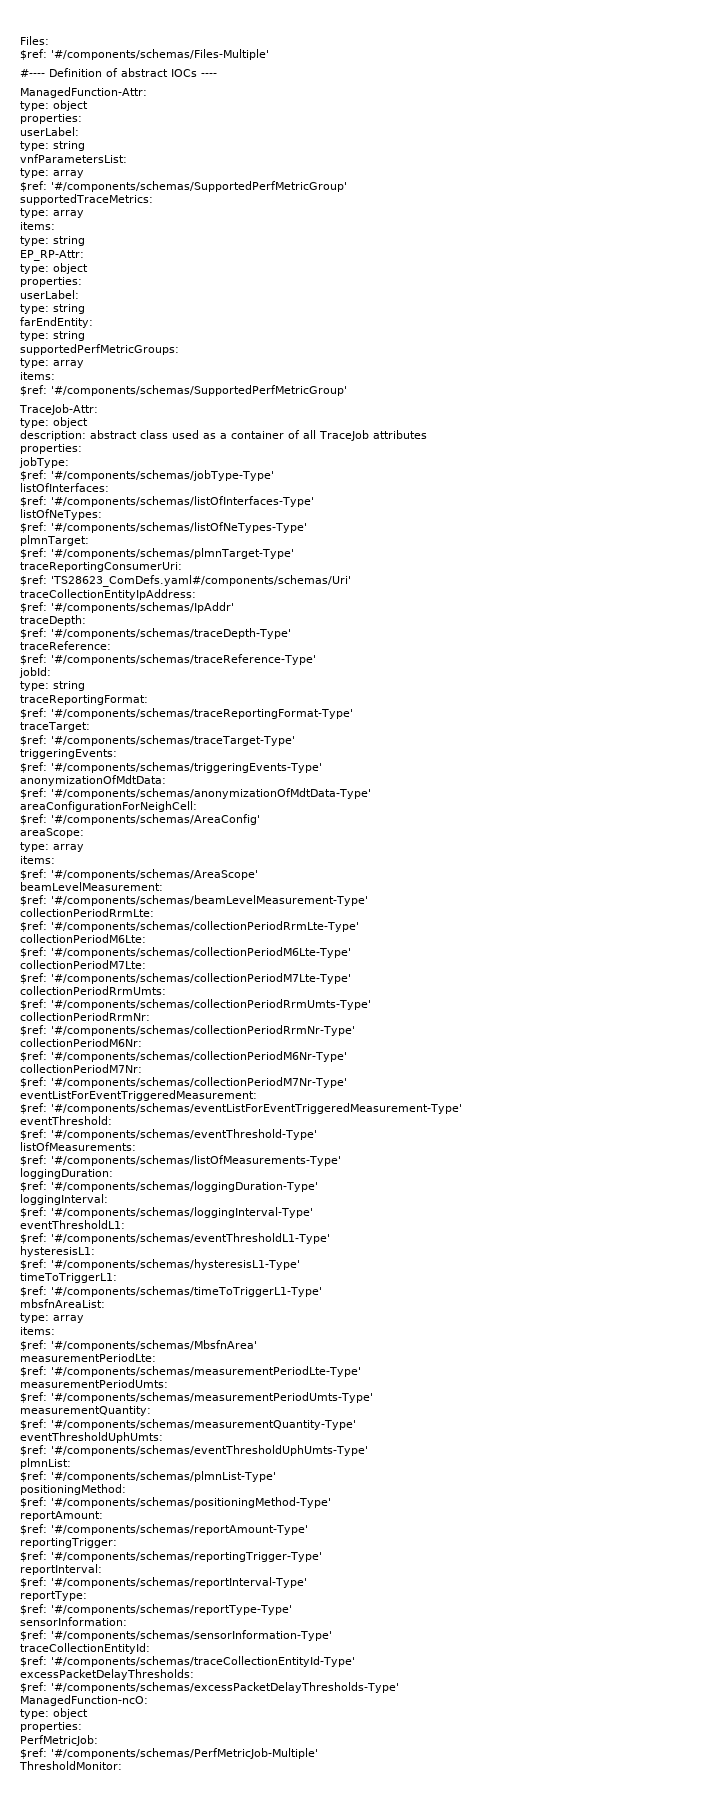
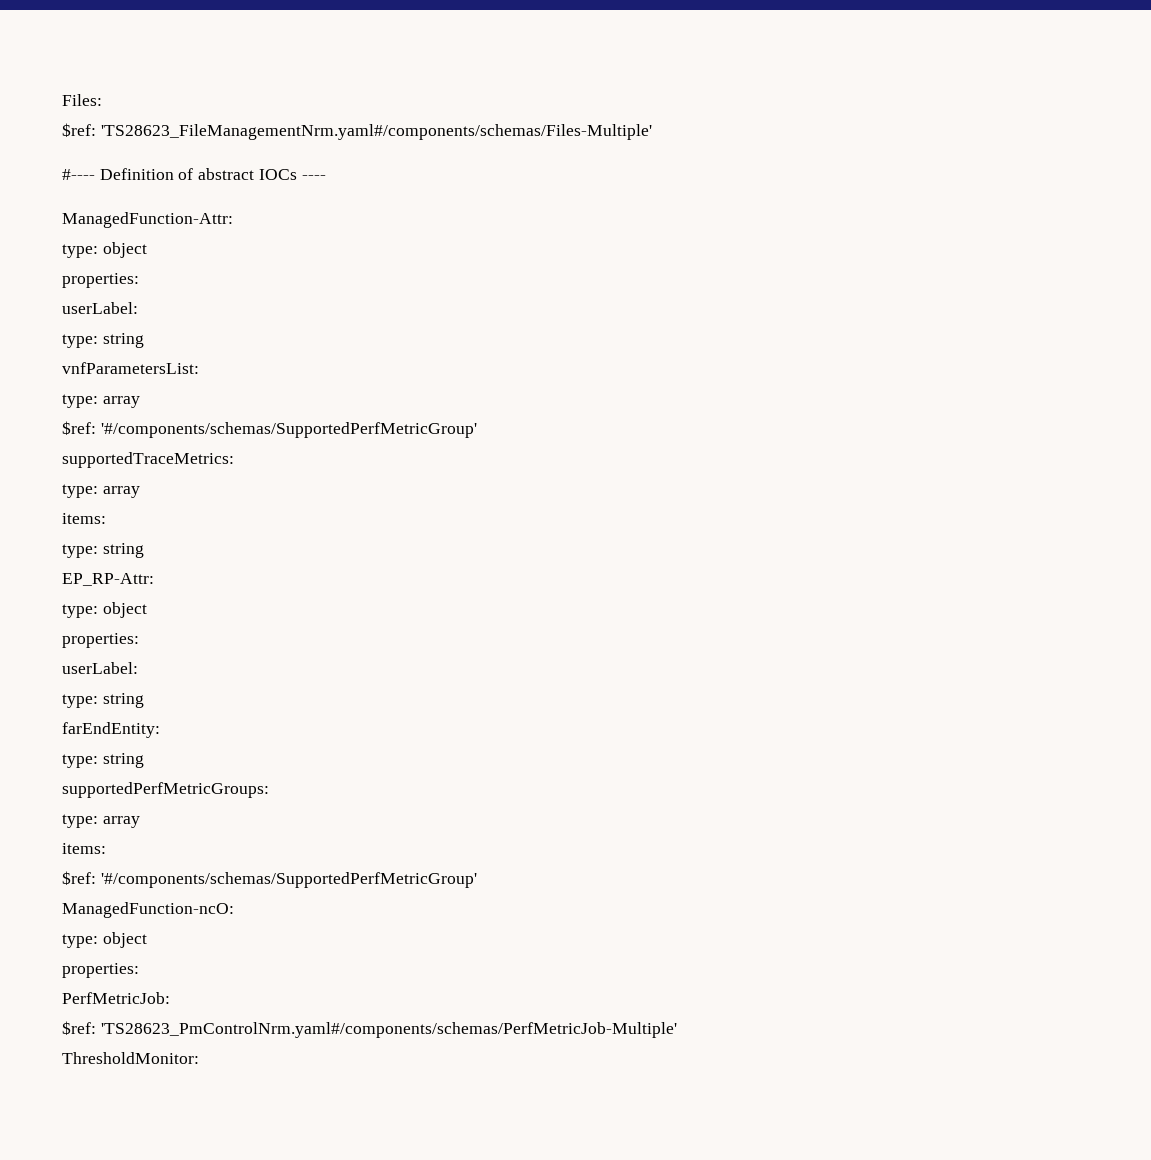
- $ref: '#/components/schemas/Files-Multiple'
+ $ref: 'TS28623_FileManagementNrm.yaml#/components/schemas/Files-Multiple'
- TraceJob-Attr:
- type: object
- description: abstract class used as a container of all TraceJob attributes
- properties:
- jobType:
- $ref: '#/components/schemas/jobType-Type'
- listOfInterfaces:
- $ref: '#/components/schemas/listOfInterfaces-Type'
- listOfNeTypes:
- $ref: '#/components/schemas/listOfNeTypes-Type'
- plmnTarget:
- $ref: '#/components/schemas/plmnTarget-Type'
- traceReportingConsumerUri:
- $ref: 'TS28623_ComDefs.yaml#/components/schemas/Uri'
- traceCollectionEntityIpAddress:
- $ref: '#/components/schemas/IpAddr'
- traceDepth:
- $ref: '#/components/schemas/traceDepth-Type'
- traceReference:
- $ref: '#/components/schemas/traceReference-Type'
- jobId:
- type: string
- traceReportingFormat:
- $ref: '#/components/schemas/traceReportingFormat-Type'
- traceTarget:
- $ref: '#/components/schemas/traceTarget-Type'
- triggeringEvents:
- $ref: '#/components/schemas/triggeringEvents-Type'
- anonymizationOfMdtData:
- $ref: '#/components/schemas/anonymizationOfMdtData-Type'
- areaConfigurationForNeighCell:
- $ref: '#/components/schemas/AreaConfig'
- areaScope:
- type: array
- items:
- $ref: '#/components/schemas/AreaScope'
- beamLevelMeasurement:
- $ref: '#/components/schemas/beamLevelMeasurement-Type'
- collectionPeriodRrmLte:
- $ref: '#/components/schemas/collectionPeriodRrmLte-Type'
- collectionPeriodM6Lte:
- $ref: '#/components/schemas/collectionPeriodM6Lte-Type'
- collectionPeriodM7Lte:
- $ref: '#/components/schemas/collectionPeriodM7Lte-Type'
- collectionPeriodRrmUmts:
- $ref: '#/components/schemas/collectionPeriodRrmUmts-Type'
- collectionPeriodRrmNr:
- $ref: '#/components/schemas/collectionPeriodRrmNr-Type'
- collectionPeriodM6Nr:
- $ref: '#/components/schemas/collectionPeriodM6Nr-Type'
- collectionPeriodM7Nr:
- $ref: '#/components/schemas/collectionPeriodM7Nr-Type'
- eventListForEventTriggeredMeasurement:
- $ref: '#/components/schemas/eventListForEventTriggeredMeasurement-Type'
- eventThreshold:
- $ref: '#/components/schemas/eventThreshold-Type'
- listOfMeasurements:
- $ref: '#/components/schemas/listOfMeasurements-Type'
- loggingDuration:
- $ref: '#/components/schemas/loggingDuration-Type'
- loggingInterval:
- $ref: '#/components/schemas/loggingInterval-Type'
- eventThresholdL1:
- $ref: '#/components/schemas/eventThresholdL1-Type'
- hysteresisL1:
- $ref: '#/components/schemas/hysteresisL1-Type'
- timeToTriggerL1:
- $ref: '#/components/schemas/timeToTriggerL1-Type'
- mbsfnAreaList:
- type: array
- items:
- $ref: '#/components/schemas/MbsfnArea'
- measurementPeriodLte:
- $ref: '#/components/schemas/measurementPeriodLte-Type'
- measurementPeriodUmts:
- $ref: '#/components/schemas/measurementPeriodUmts-Type'
- measurementQuantity:
- $ref: '#/components/schemas/measurementQuantity-Type'
- eventThresholdUphUmts:
- $ref: '#/components/schemas/eventThresholdUphUmts-Type'
- plmnList:
- $ref: '#/components/schemas/plmnList-Type'
- positioningMethod:
- $ref: '#/components/schemas/positioningMethod-Type'
- reportAmount:
- $ref: '#/components/schemas/reportAmount-Type'
- reportingTrigger:
- $ref: '#/components/schemas/reportingTrigger-Type'
- reportInterval:
- $ref: '#/components/schemas/reportInterval-Type'
- reportType:
- $ref: '#/components/schemas/reportType-Type'
- sensorInformation:
- $ref: '#/components/schemas/sensorInformation-Type'
- traceCollectionEntityId:
- $ref: '#/components/schemas/traceCollectionEntityId-Type'
- excessPacketDelayThresholds:
- $ref: '#/components/schemas/excessPacketDelayThresholds-Type'
- $ref: '#/components/schemas/PerfMetricJob-Multiple'
+ $ref: 'TS28623_PmControlNrm.yaml#/components/schemas/PerfMetricJob-Multiple'

